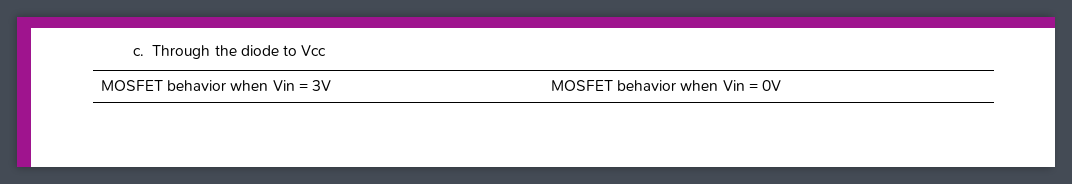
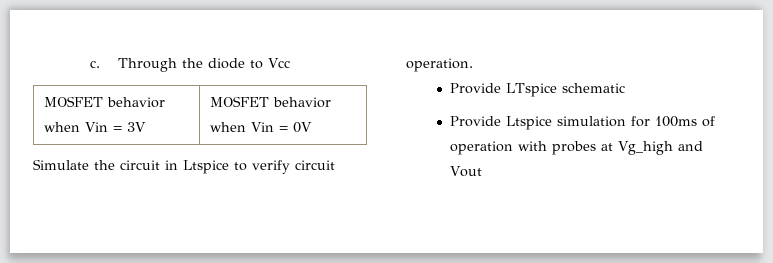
+ Simulate the circuit in Ltspice to verify circuit operation.
+ Provide LTspice schematic
+ Provide Ltspice simulation for 100ms of operation with probes at Vg_high and Vout

